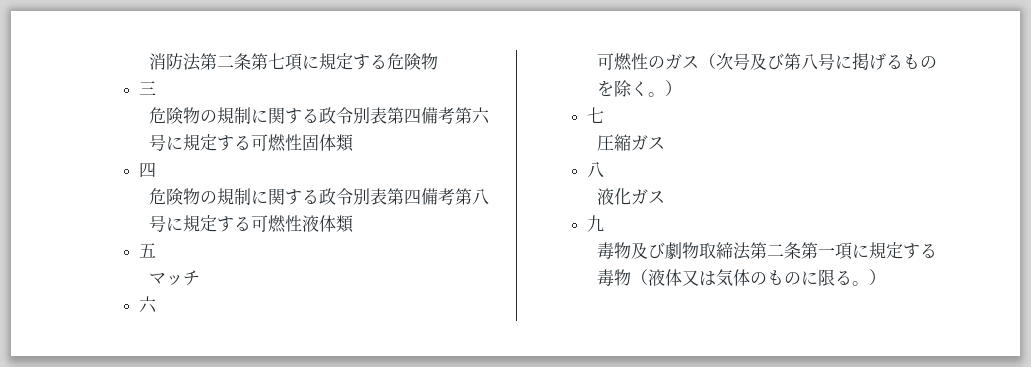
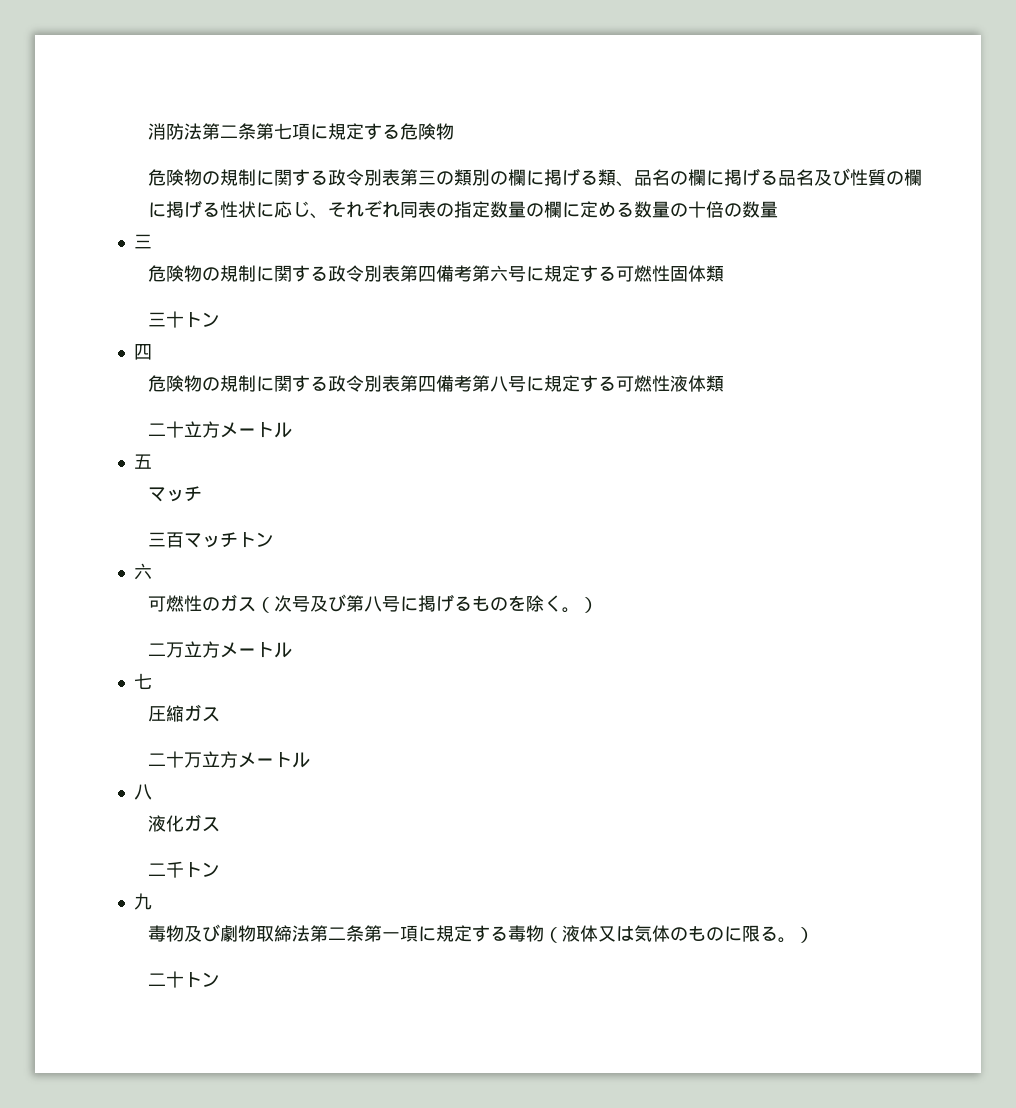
+ 危険物の規制に関する政令別表第三の類別の欄に掲げる類、品名の欄に掲げる品名及び性質の欄に掲げる性状に応じ、それぞれ同表の指定数量の欄に定める数量の十倍の数量
+ 三十トン
+ 二十立方メートル
+ 三百マッチトン
+ 二万立方メートル
+ 二十万立方メートル
+ 二千トン
+ 二十トン

